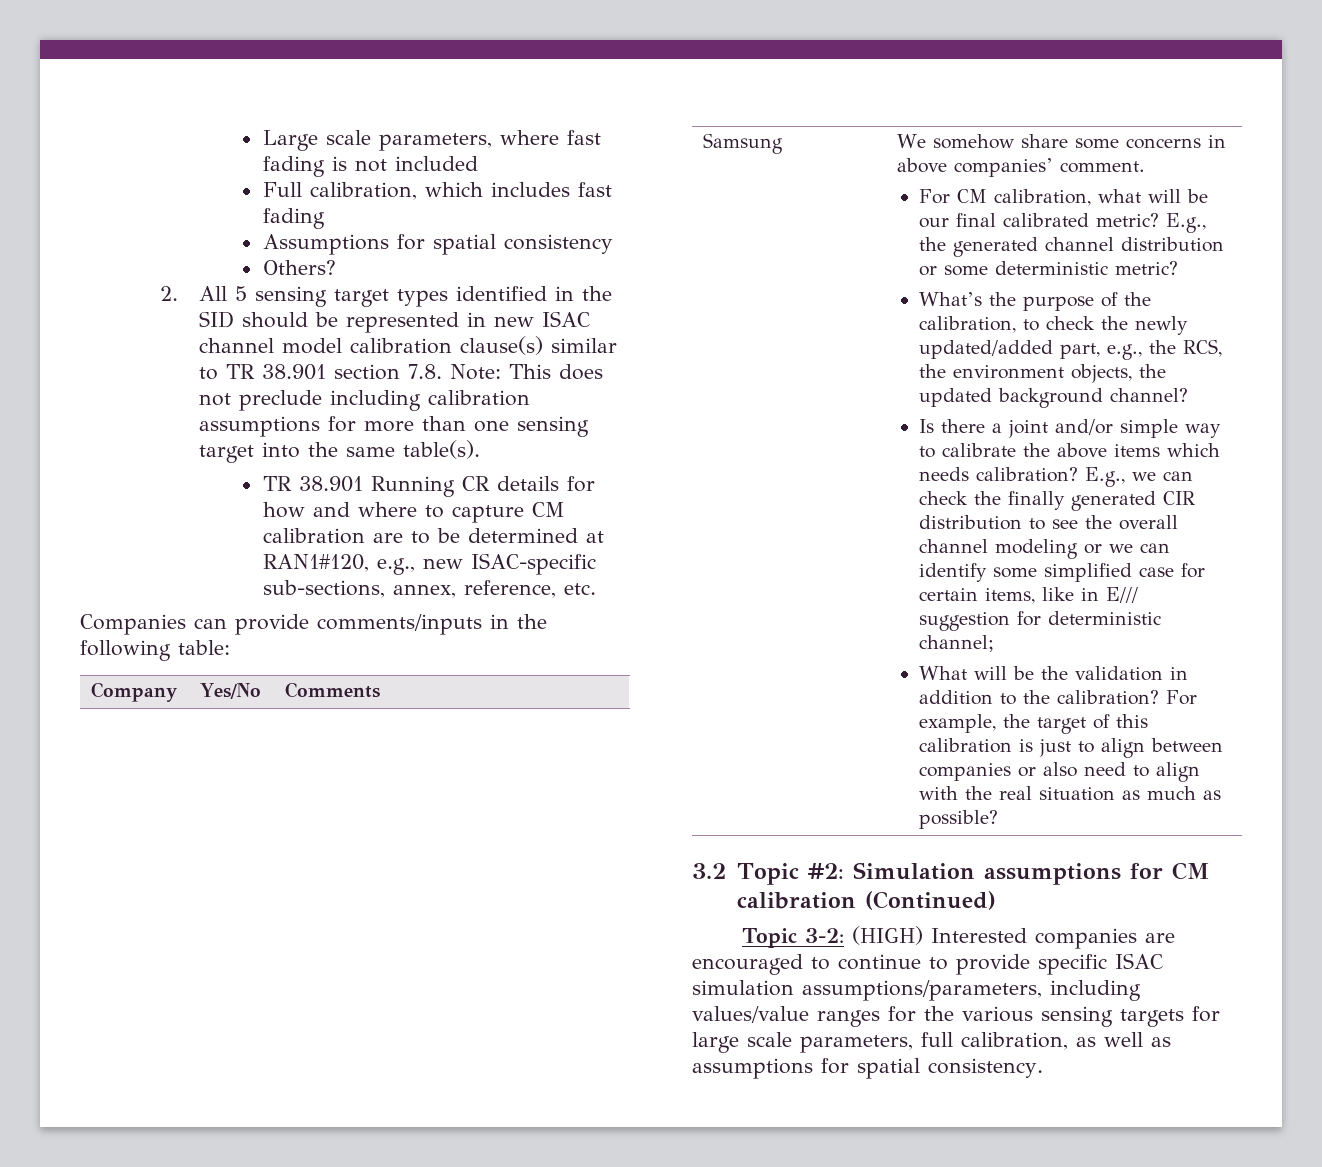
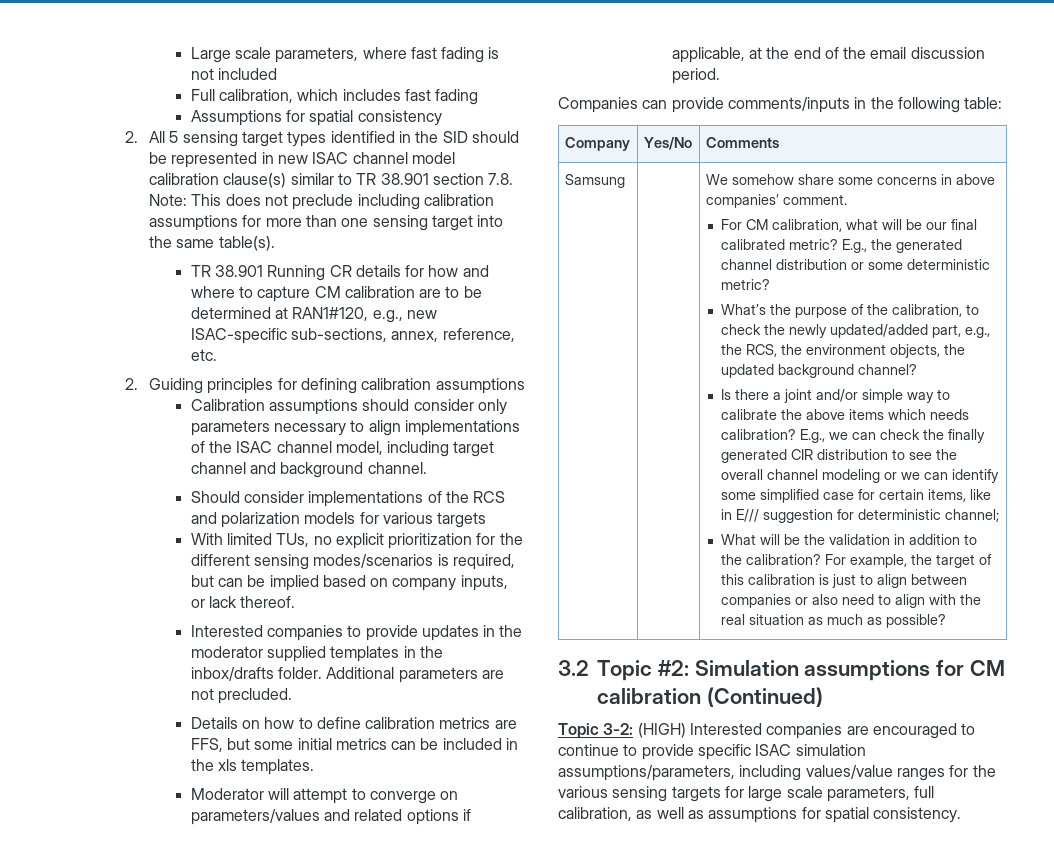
- Others?
+ 2. Guiding principles for defining calibration assumptions
+ Calibration assumptions should consider only parameters necessary to align implementations of the ISAC channel model, including target channel and background channel.
+ Should consider implementations of the RCS and polarization models for various targets
+ With limited TUs, no explicit prioritization for the different sensing modes/scenarios is required, but can be implied based on company inputs, or lack thereof.
+ Interested companies to provide updates in the moderator supplied templates in the inbox/drafts folder. Additional parameters are not precluded.
+ Details on how to define calibration metrics are FFS, but some initial metrics can be included in the xls templates.
+ Moderator will attempt to converge on parameters/values and related options if applicable, at the end of the email discussion period.

